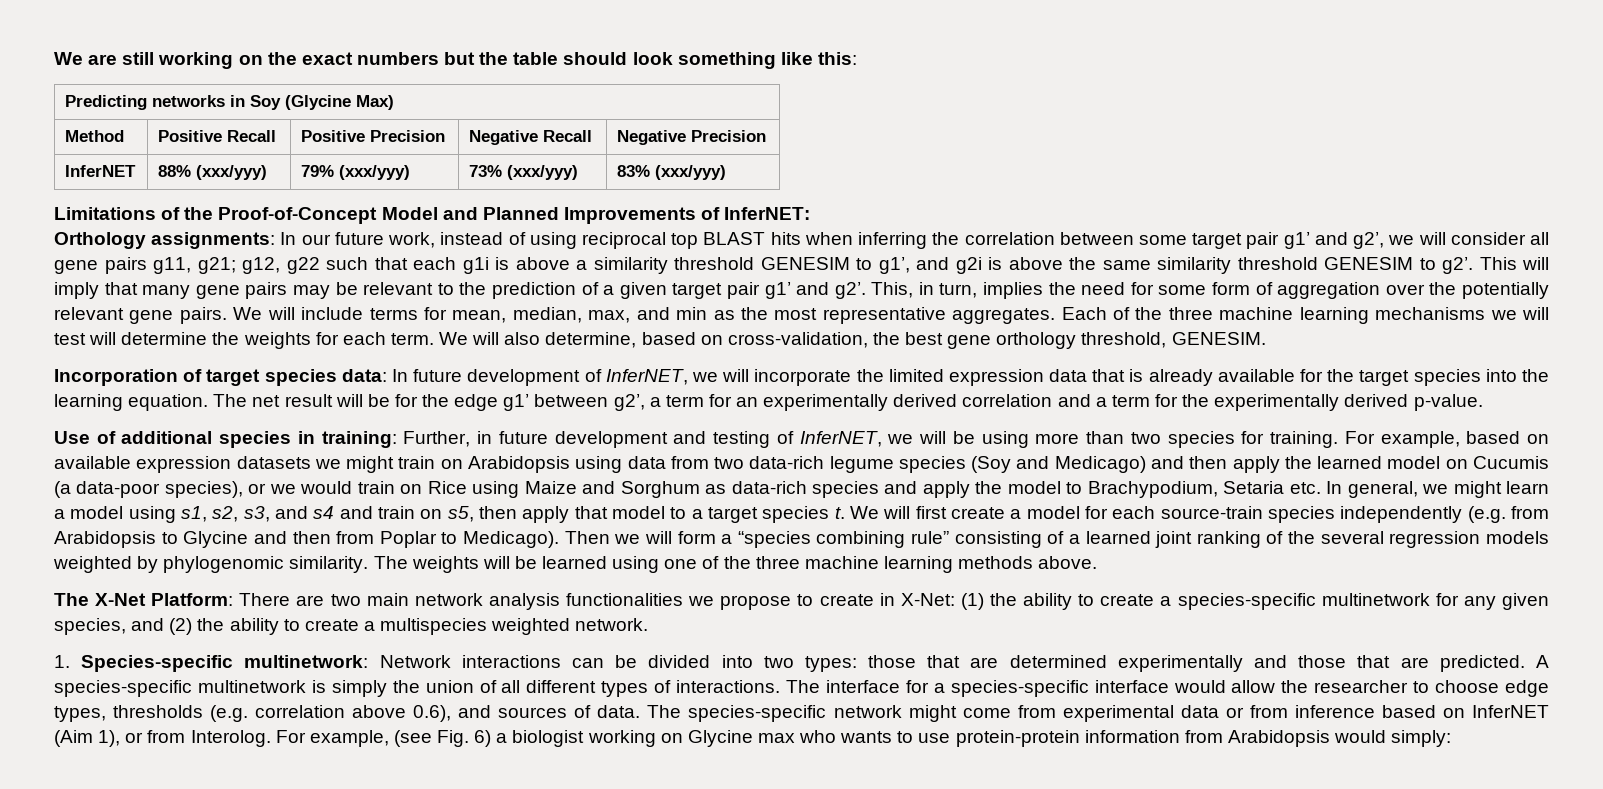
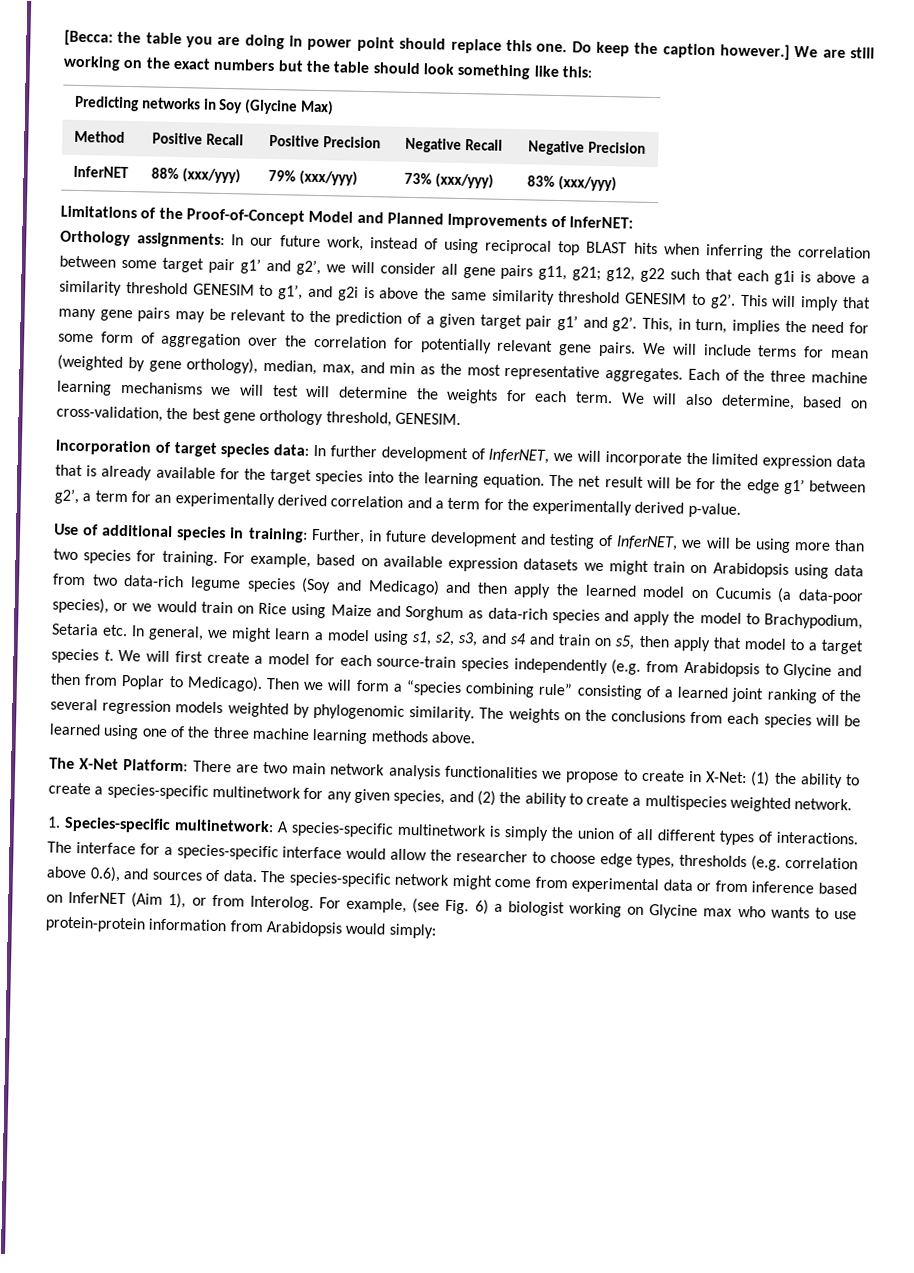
+ [Becca: the table you are doing in power point should replace this one. Do keep the caption however.]
- This, in turn, implies the need for some form of aggregation over the potentially relevant gene pairs.
+ This, in turn, implies the need for some form of aggregation over the correlation for potentially relevant gene pairs.
- We will include terms for mean, median, max, and min as the most representative aggregates.
+ We will include terms for mean (weighted by gene orthology), median, max, and min as the most representative aggregates.
- Incorporation of target species data: In future development of InferNET, we will incorporate the limited expression data that is already available for the target species into the learning equation.
+ Incorporation of target species data: In further development of InferNET, we will incorporate the limited expression data that is already available for the target species into the learning equation.
- The weights will be learned using one of the three machine learning methods above.
+ The weights on the conclusions from each species will be learned using one of the three machine learning methods above.
- 1. Species-specific multinetwork: Network interactions can be divided into two types: those that are determined experimentally and those that are predicted. A species-specific multinetwork is simply the union of all different types of interactions.
+ 1. Species-specific multinetwork: A species-specific multinetwork is simply the union of all different types of interactions.

